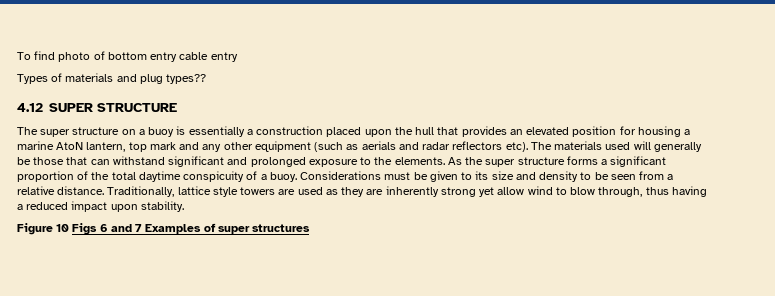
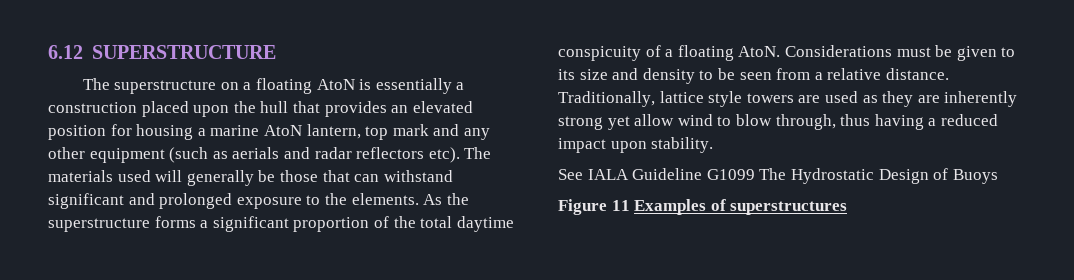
- To find photo of bottom entry cable entry
- Types of materials and plug types??
- 4.12 SUPER STRUCTURE
- The super structure on a buoy is essentially a construction placed upon the hull that provides an elevated position for housing a marine AtoN lantern, top mark and any other equipment (such as aerials and radar reflectors etc).
+ 6.12 SUPERSTRUCTURE
+ The superstructure on a floating AtoN is essentially a construction placed upon the hull that provides an elevated position for housing a marine AtoN lantern, top mark and any other equipment (such as aerials and radar reflectors etc).
- As the super structure forms a significant proportion of the total daytime conspicuity of a buoy.
+ As the superstructure forms a significant proportion of the total daytime conspicuity of a floating AtoN.
- Figure 10 Figs 6 and 7 Examples of super structures
+ See IALA Guideline G1099 The Hydrostatic Design of Buoys
+ Figure 11 Examples of superstructures

